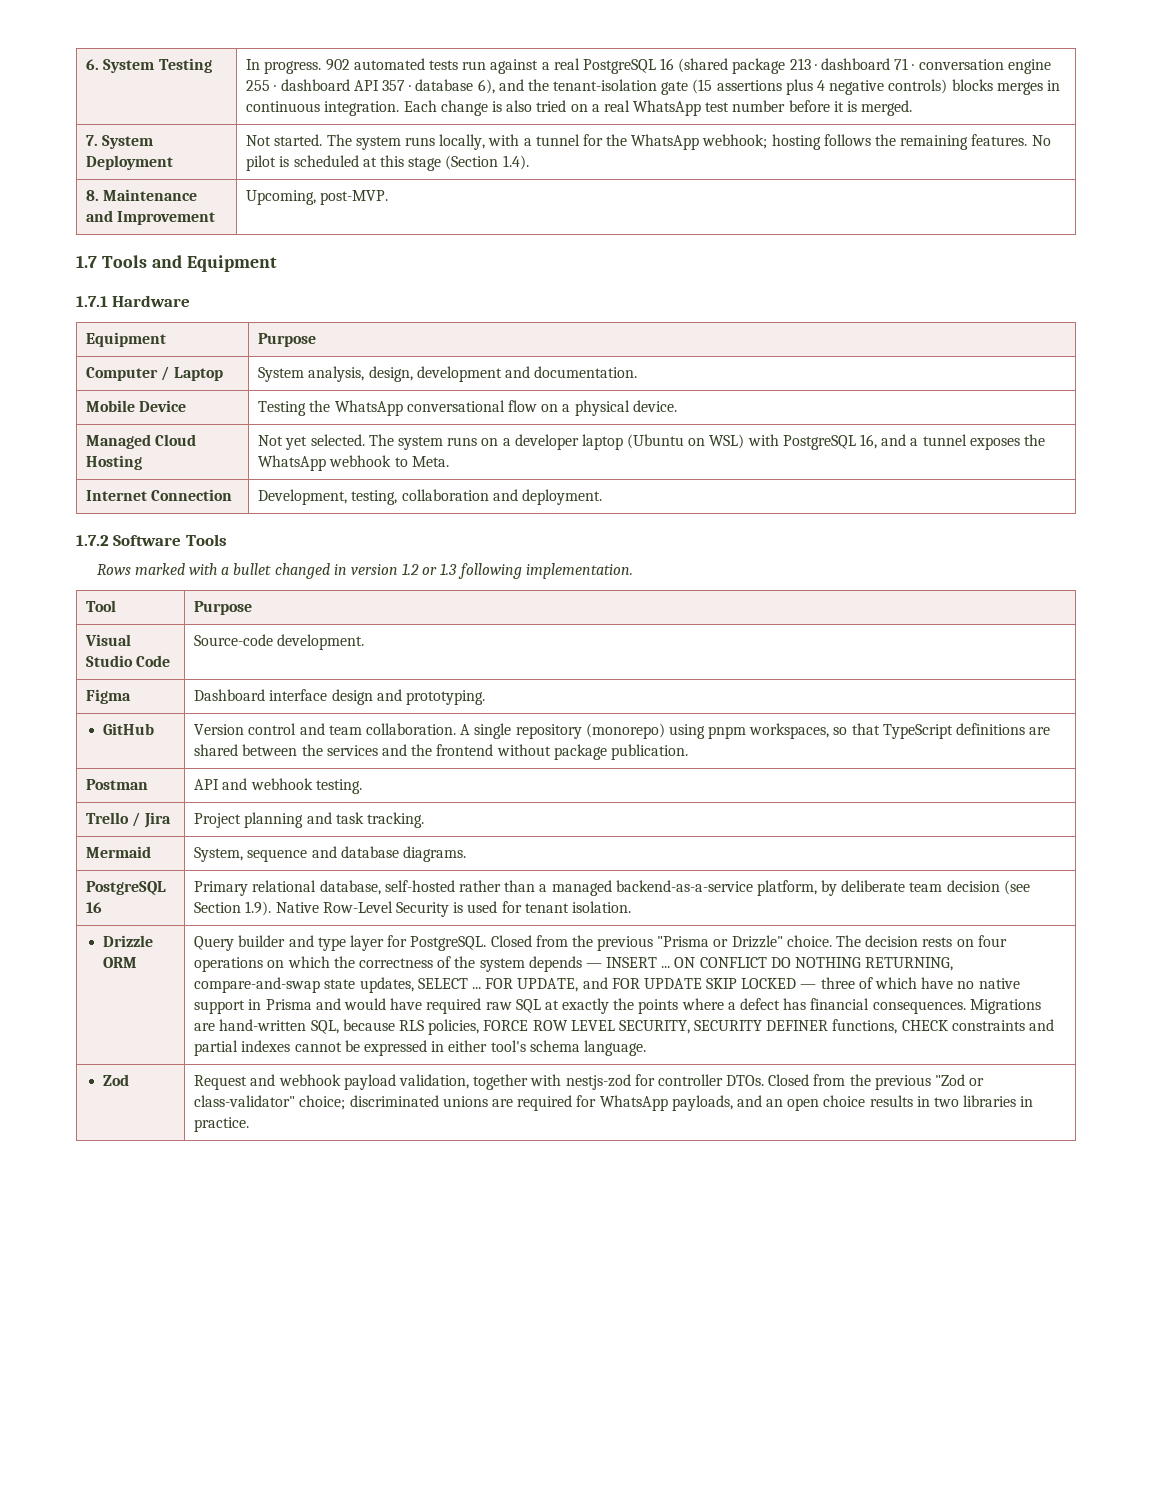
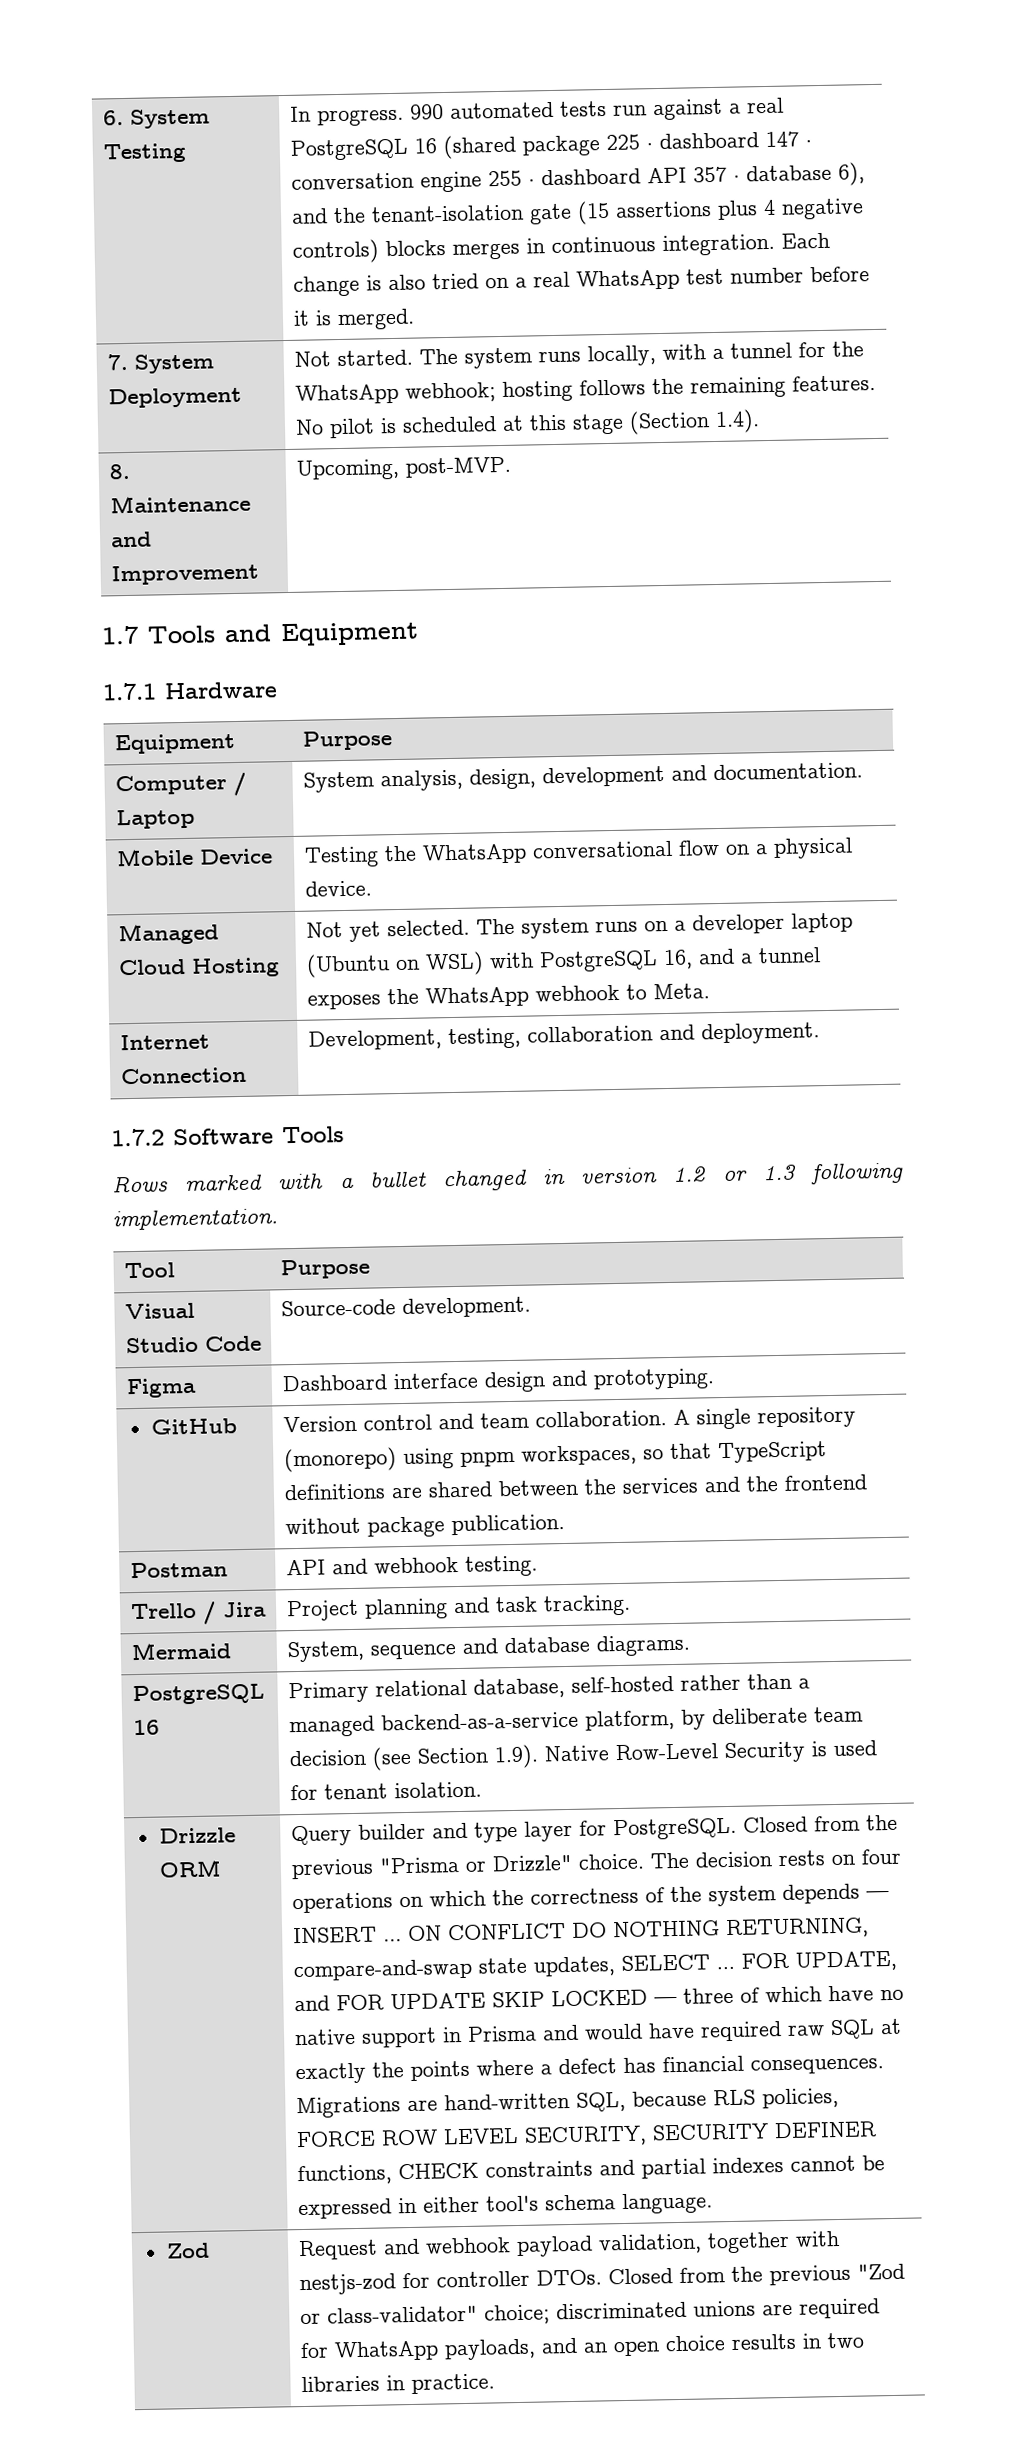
- 902 automated tests run against a real PostgreSQL 16 (shared package 213 · dashboard 71 · conversation engine 255 · dashboard API 357 · database 6), and the tenant-isolation gate (15 assertions plus 4 negative controls) blocks merges in continuous integration.
+ 990 automated tests run against a real PostgreSQL 16 (shared package 225 · dashboard 147 · conversation engine 255 · dashboard API 357 · database 6), and the tenant-isolation gate (15 assertions plus 4 negative controls) blocks merges in continuous integration.

